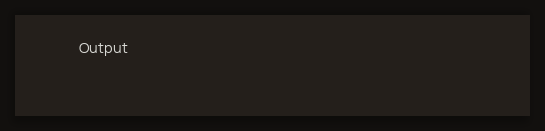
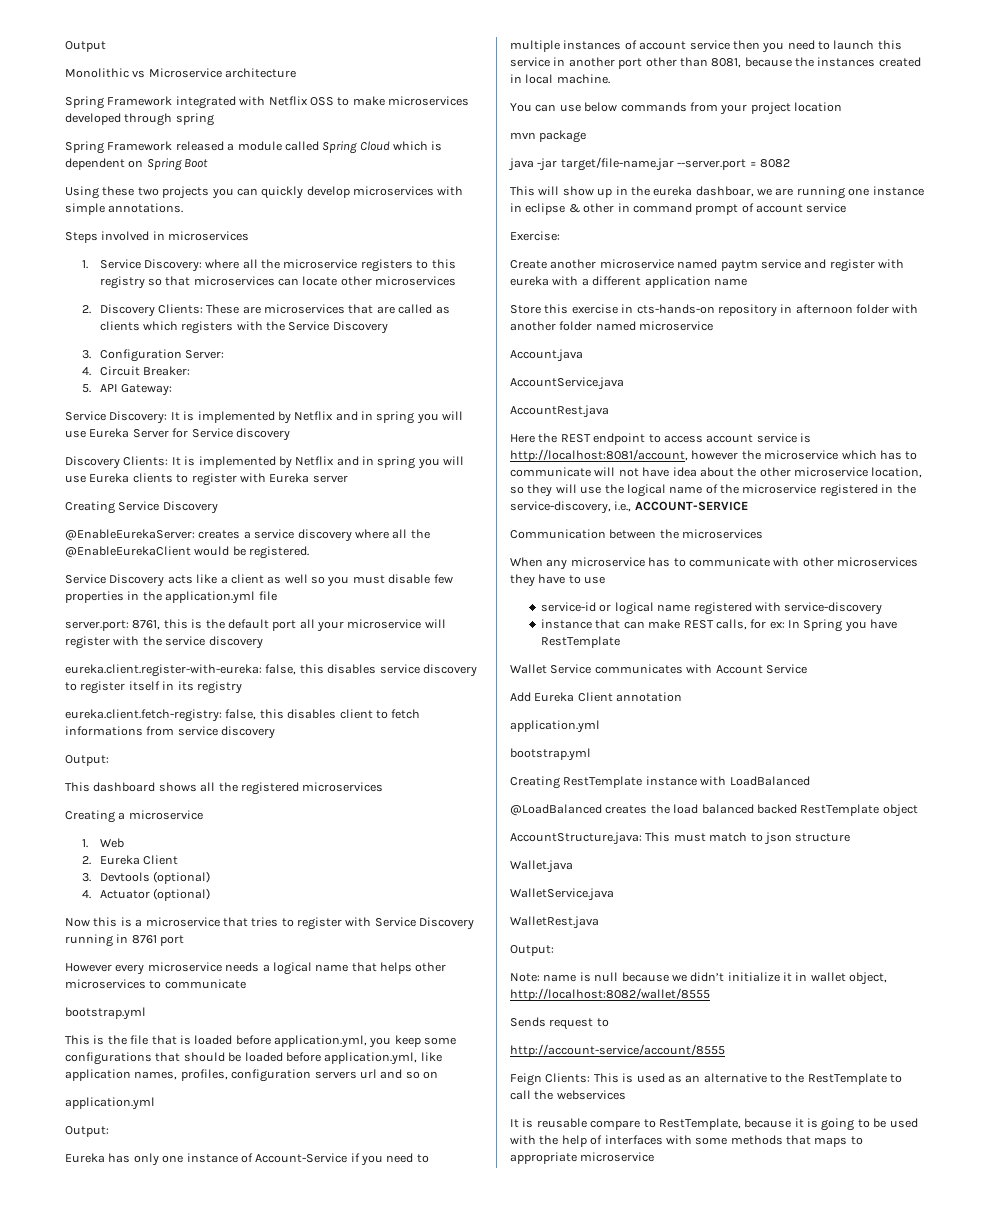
+ Monolithic vs Microservice architecture
+ Spring Framework integrated with Netflix OSS to make microservices developed through spring
+ Spring Framework released a module called Spring Cloud which is dependent on Spring Boot
+ Using these two projects you can quickly develop microservices with simple annotations.
+ Steps involved in microservices
+ 1. Service Discovery: where all the microservice registers to this registry so that microservices can locate other microservices
+ 2. Discovery Clients: These are microservices that are called as clients which registers with the Service Discovery
+ 3. Configuration Server:
+ 4. Circuit Breaker:
+ 5. API Gateway:
+ Service Discovery: It is implemented by Netflix and in spring you will use Eureka Server for Service discovery
+ Discovery Clients: It is implemented by Netflix and in spring you will use Eureka clients to register with Eureka server
+ Creating Service Discovery
+ @EnableEurekaServer: creates a service discovery where all the @EnableEurekaClient would be registered.
+ Service Discovery acts like a client as well so you must disable few properties in the application.yml file
+ server.port: 8761, this is the default port all your microservice will register with the service discovery
+ eureka.client.register-with-eureka: false, this disables service discovery to register itself in its registry
+ eureka.client.fetch-registry: false, this disables client to fetch informations from service discovery
+ Output:
+ This dashboard shows all the registered microservices
+ Creating a microservice
+ 1. Web
+ 2. Eureka Client
+ 3. Devtools (optional)
+ 4. Actuator (optional)
+ Now this is a microservice that tries to register with Service Discovery running in 8761 port
+ However every microservice needs a logical name that helps other microservices to communicate
+ bootstrap.yml
+ This is the file that is loaded before application.yml, you keep some configurations that should be loaded before application.yml, like application names, profiles, configuration servers url and so on
+ application.yml
+ Output:
+ Eureka has only one instance of Account-Service if you need to multiple instances of account service then you need to launch this service in another port other than 8081, because the instances created in local machine.
+ You can use below commands from your project location
+ mvn package
+ java -jar target/file-name.jar --server.port = 8082
+ This will show up in the eureka dashboar, we are running one instance in eclipse & other in command prompt of account service
+ Exercise:
+ Create another microservice named paytm service and register with eureka with a different application name
+ Store this exercise in cts-hands-on repository in afternoon folder with another folder named microservice
+ Account.java
+ AccountService.java
+ AccountRest.java
+ Here the REST endpoint to access account service is http://localhost:8081/account, however the microservice which has to communicate will not have idea about the other microservice location, so they will use the logical name of the microservice registered in the service-discovery, i.e., ACCOUNT-SERVICE
+ Communication between the microservices
+ When any microservice has to communicate with other microservices they have to use
+ service-id or logical name registered with service-discovery
+ instance that can make REST calls, for ex: In Spring you have RestTemplate
+ Wallet Service communicates with Account Service
+ Add Eureka Client annotation
+ application.yml
+ bootstrap.yml
+ Creating RestTemplate instance with LoadBalanced
+ @LoadBalanced creates the load balanced backed RestTemplate object
+ AccountStructure.java: This must match to json structure
+ Wallet.java
+ WalletService.java
+ WalletRest.java
+ Output:
+ Note: name is null because we didn’t initialize it in wallet object, http://localhost:8082/wallet/8555
+ Sends request to
+ http://account-service/account/8555
+ Feign Clients: This is used as an alternative to the RestTemplate to call the webservices
+ It is reusable compare to RestTemplate, because it is going to be used with the help of interfaces with some methods that maps to appropriate microservice

